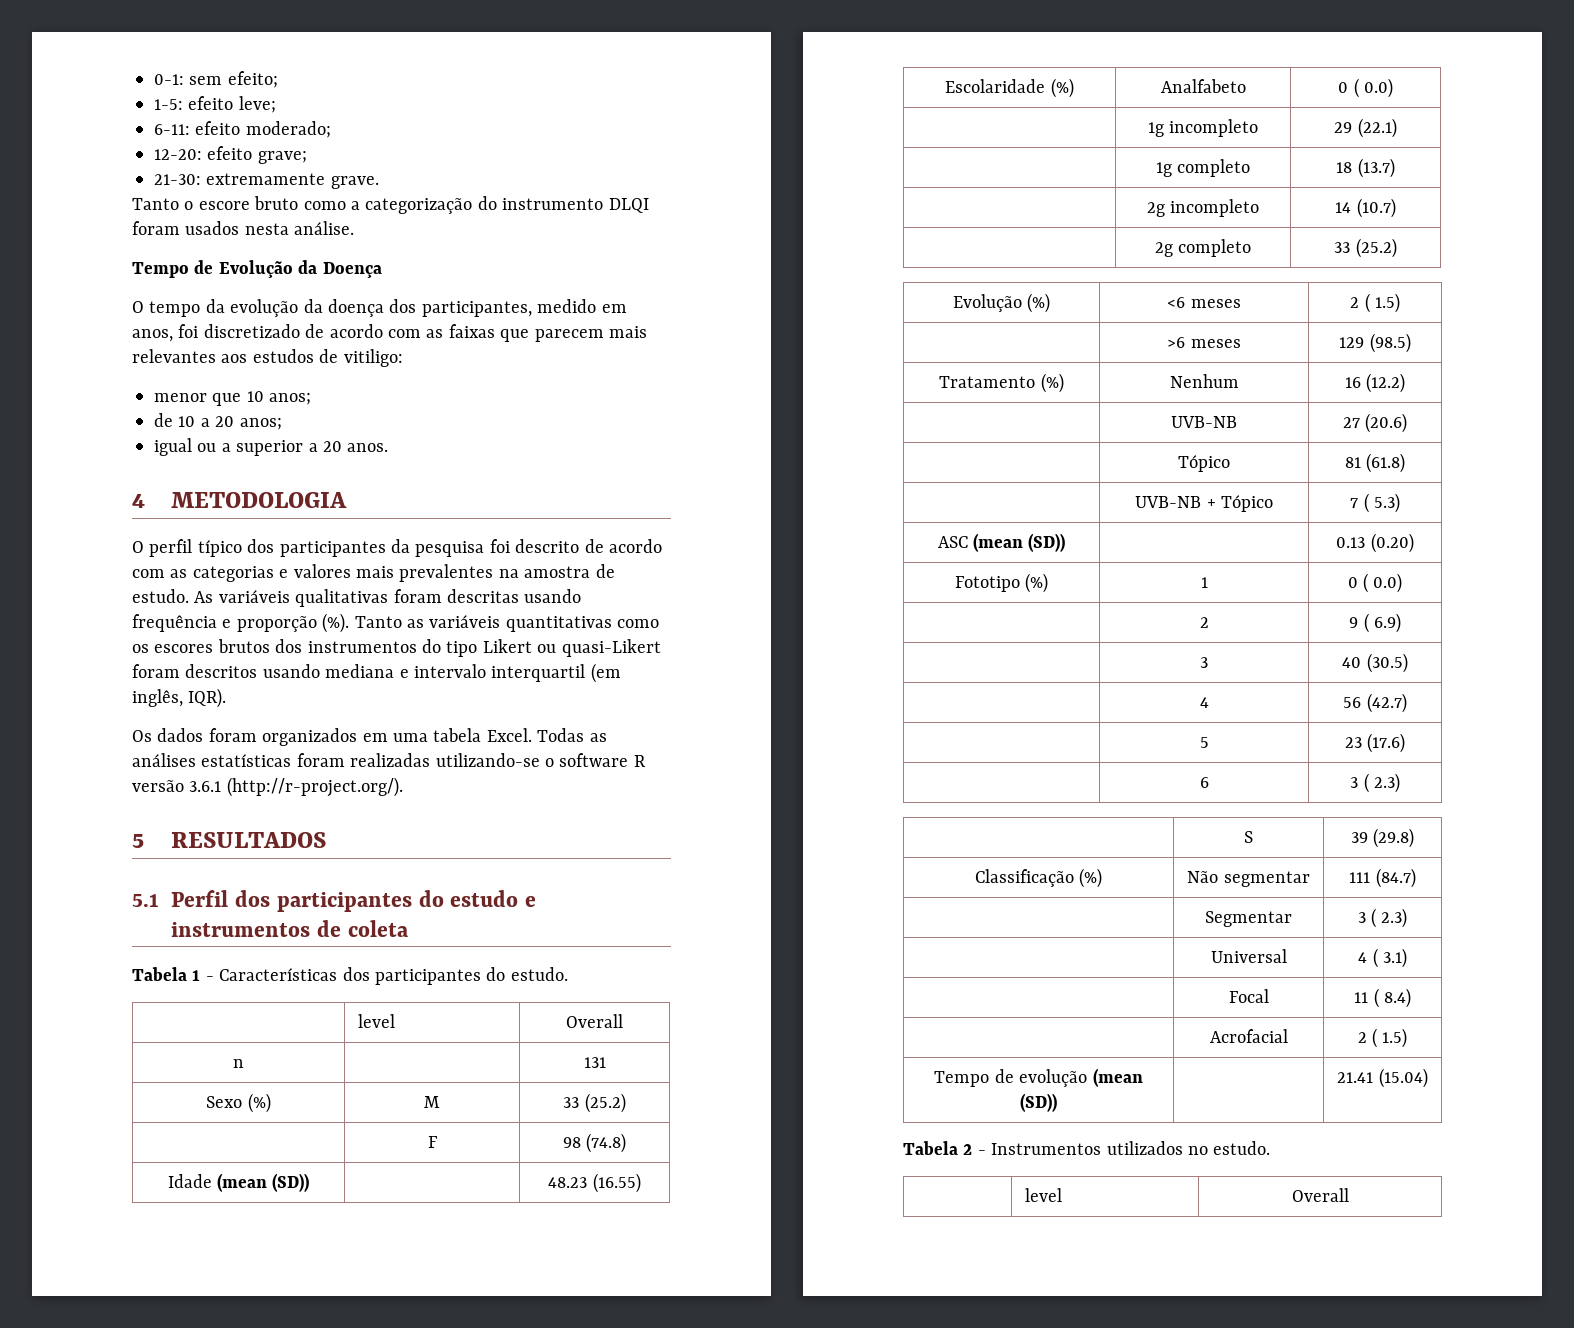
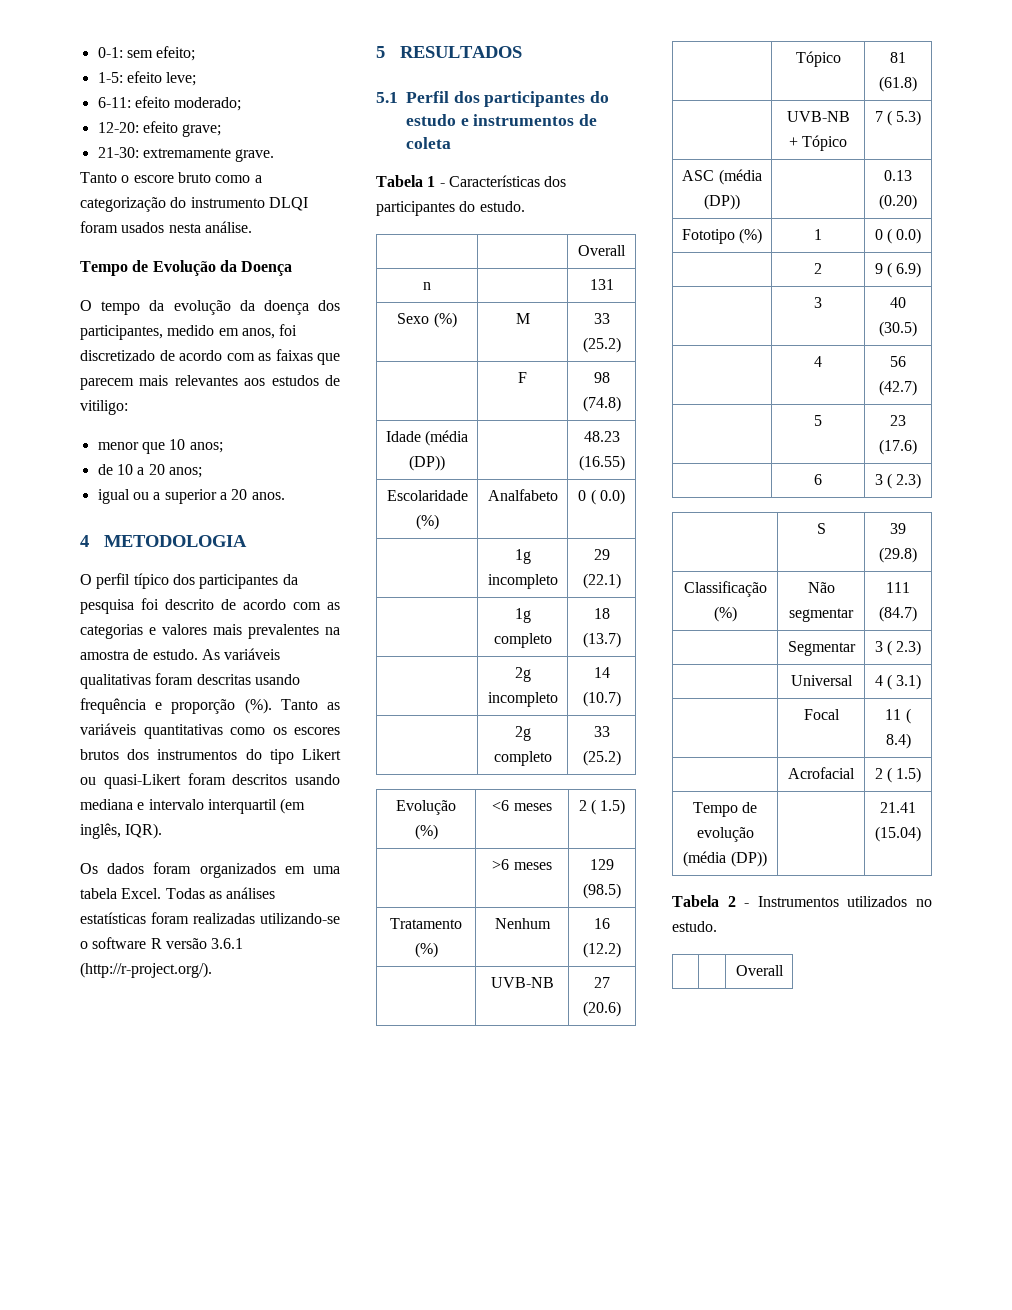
  Tabela 1 - Características dos participantes do estudo.
- | level | Overall
+ | | Overall
- Idade (mean (SD)) | | 48.23 (16.55)
+ Idade (média (DP)) | | 48.23 (16.55)
- ASC (mean (SD)) | | 0.13 (0.20)
+ ASC (média (DP)) | | 0.13 (0.20)
- Tempo de evolução (mean (SD)) | | 21.41 (15.04)
+ Tempo de evolução (média (DP)) | | 21.41 (15.04)
  Tabela 2 - Instrumentos utilizados no estudo.
- | level | Overall
+ | | Overall

